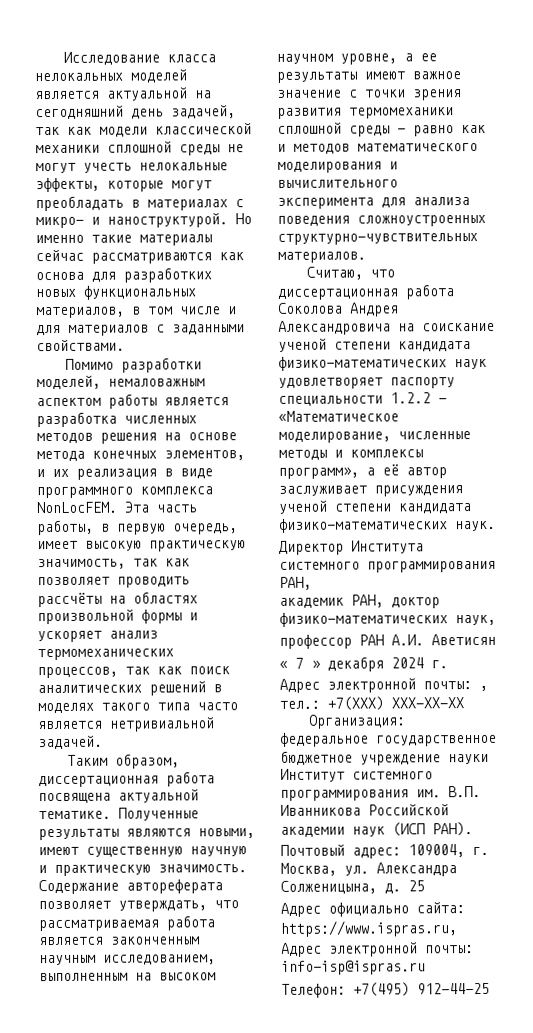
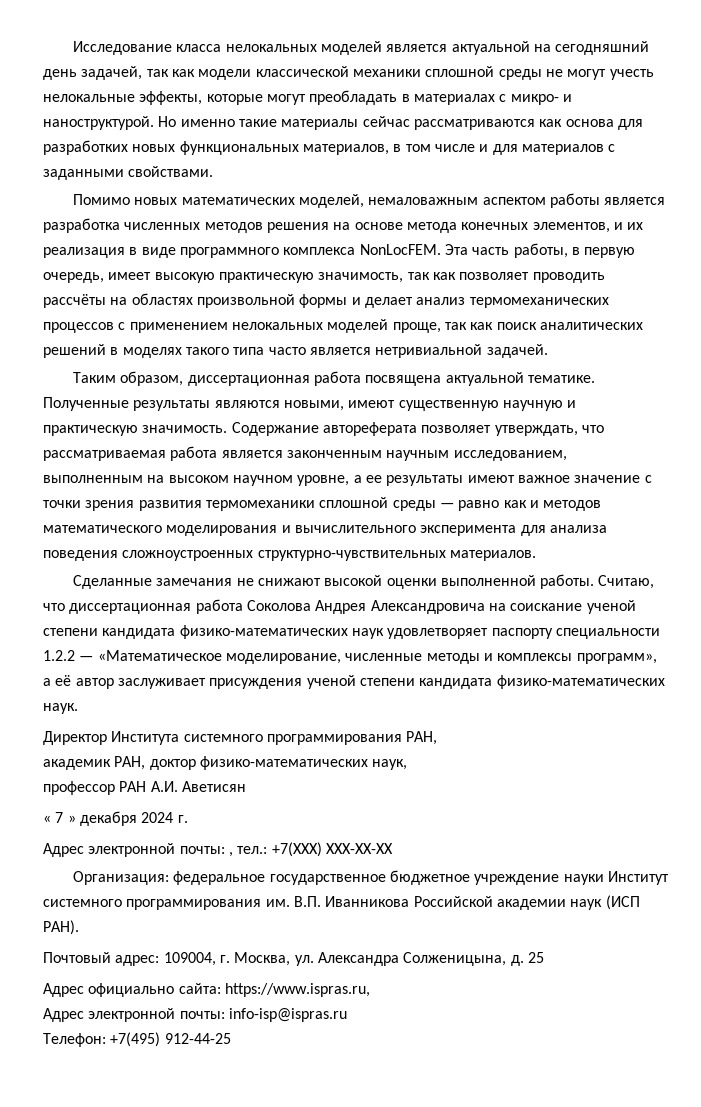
- Помимо разработки моделей, немаловажным аспектом работы является разработка численных методов решения на основе метода конечных элементов, и их реализация в виде программного комплекса NonLocFEM.
+ Помимо новых математических моделей, немаловажным аспектом работы является разработка численных методов решения на основе метода конечных элементов, и их реализация в виде программного комплекса NonLocFEM.
- Эта часть работы, в первую очередь, имеет высокую практическую значимость, так как позволяет проводить рассчёты на областях произвольной формы и ускоряет анализ термомеханических процессов, так как поиск аналитических решений в моделях такого типа часто является нетривиальной задачей.
+ Эта часть работы, в первую очередь, имеет высокую практическую значимость, так как позволяет проводить рассчёты на областях произвольной формы и делает анализ термомеханических процессов с применением нелокальных моделей проще, так как поиск аналитических решений в моделях такого типа часто является нетривиальной задачей.
+ Сделанные замечания не снижают высокой оценки выполненной работы.

